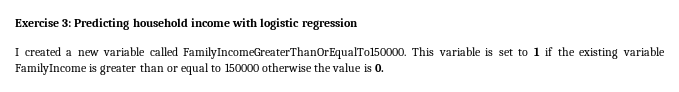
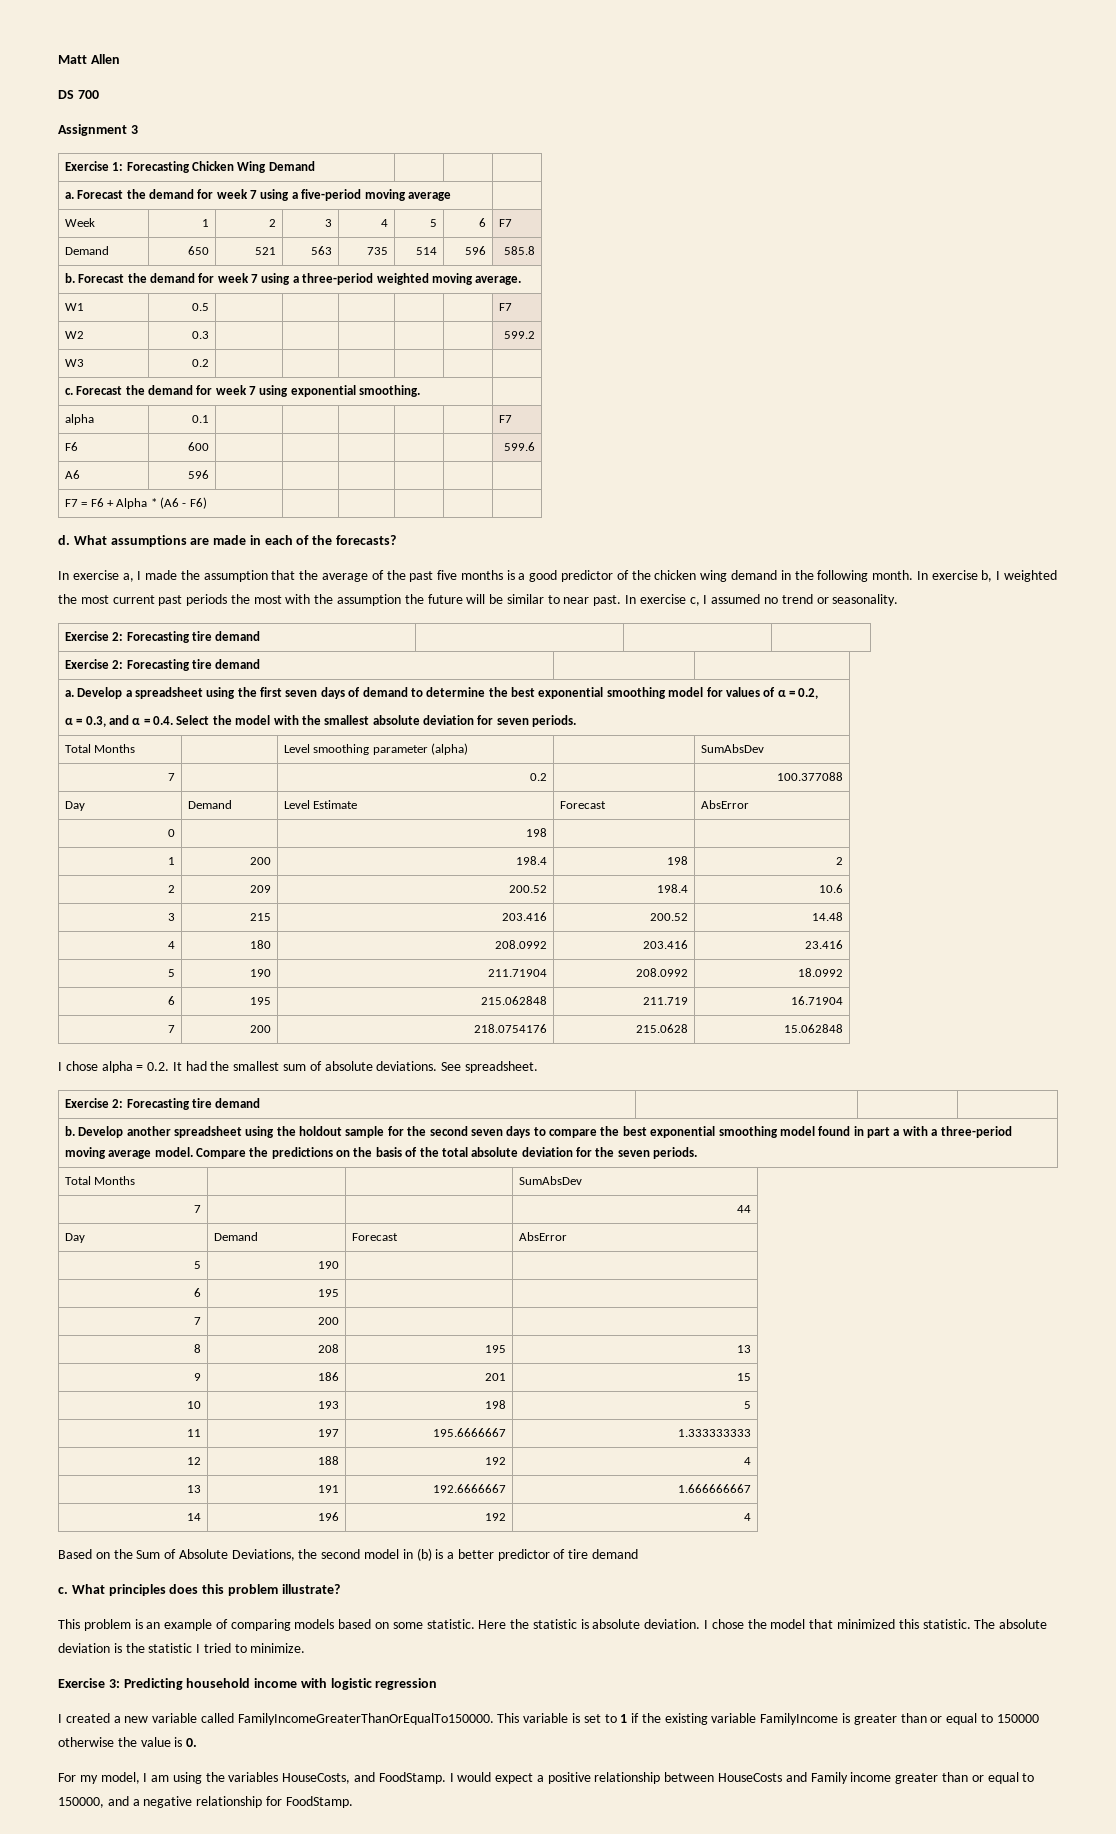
+ Matt Allen
+ DS 700
+ Assignment 3
+ Exercise 1: Forecasting Chicken Wing Demand | | |
+ a. Forecast the demand for week 7 using a five-period moving average |
+ Week | 1 | 2 | 3 | 4 | 5 | 6 | F7
+ Demand | 650 | 521 | 563 | 735 | 514 | 596 | 585.8
+ b. Forecast the demand for week 7 using a three-period weighted moving average.
+ W1 | 0.5 | | | | | | F7
+ W2 | 0.3 | | | | | | 599.2
+ W3 | 0.2 | | | | | |
+ c. Forecast the demand for week 7 using exponential smoothing. |
+ alpha | 0.1 | | | | | | F7
+ F6 | 600 | | | | | | 599.6
+ A6 | 596 | | | | | |
+ F7 = F6 + Alpha * (A6 - F6) | | | | |
+ d. What assumptions are made in each of the forecasts?
+ In exercise a, I made the assumption that the average of the past five months is a good predictor of the chicken wing demand in the following month. In exercise b, I weighted the most current past periods the most with the assumption the future will be similar to near past. In exercise c, I assumed no trend or seasonality.
+ Exercise 2: Forecasting tire demand | | |
+ Exercise 2: Forecasting tire demand | |
+ a. Develop a spreadsheet using the first seven days of demand to determine the best exponential smoothing model for values of α = 0.2,
+ α = 0.3, and α = 0.4. Select the model with the smallest absolute deviation for seven periods.
+ Total Months | | Level smoothing parameter (alpha) | | SumAbsDev
+ 7 | | 0.2 | | 100.377088
+ Day | Demand | Level Estimate | Forecast | AbsError
+ 0 | | 198 | |
+ 1 | 200 | 198.4 | 198 | 2
+ 2 | 209 | 200.52 | 198.4 | 10.6
+ 3 | 215 | 203.416 | 200.52 | 14.48
+ 4 | 180 | 208.0992 | 203.416 | 23.416
+ 5 | 190 | 211.71904 | 208.0992 | 18.0992
+ 6 | 195 | 215.062848 | 211.719 | 16.71904
+ 7 | 200 | 218.0754176 | 215.0628 | 15.062848
+ I chose alpha = 0.2. It had the smallest sum of absolute deviations. See spreadsheet.
+ Exercise 2: Forecasting tire demand | | |
+ b. Develop another spreadsheet using the holdout sample for the second seven days to compare the best exponential smoothing model found in part a with a three-period moving average model. Compare the predictions on the basis of the total absolute deviation for the seven periods.
+ Total Months | | | SumAbsDev
+ 7 | | | 44
+ Day | Demand | Forecast | AbsError
+ 5 | 190 | |
+ 6 | 195 | |
+ 7 | 200 | |
+ 8 | 208 | 195 | 13
+ 9 | 186 | 201 | 15
+ 10 | 193 | 198 | 5
+ 11 | 197 | 195.6666667 | 1.333333333
+ 12 | 188 | 192 | 4
+ 13 | 191 | 192.6666667 | 1.666666667
+ 14 | 196 | 192 | 4
+ Based on the Sum of Absolute Deviations, the second model in (b) is a better predictor of tire demand
+ c. What principles does this problem illustrate?
+ This problem is an example of comparing models based on some statistic. Here the statistic is absolute deviation. I chose the model that minimized this statistic. The absolute deviation is the statistic I tried to minimize.
+ For my model, I am using the variables HouseCosts, and FoodStamp. I would expect a positive relationship between HouseCosts and Family income greater than or equal to 150000, and a negative relationship for FoodStamp.

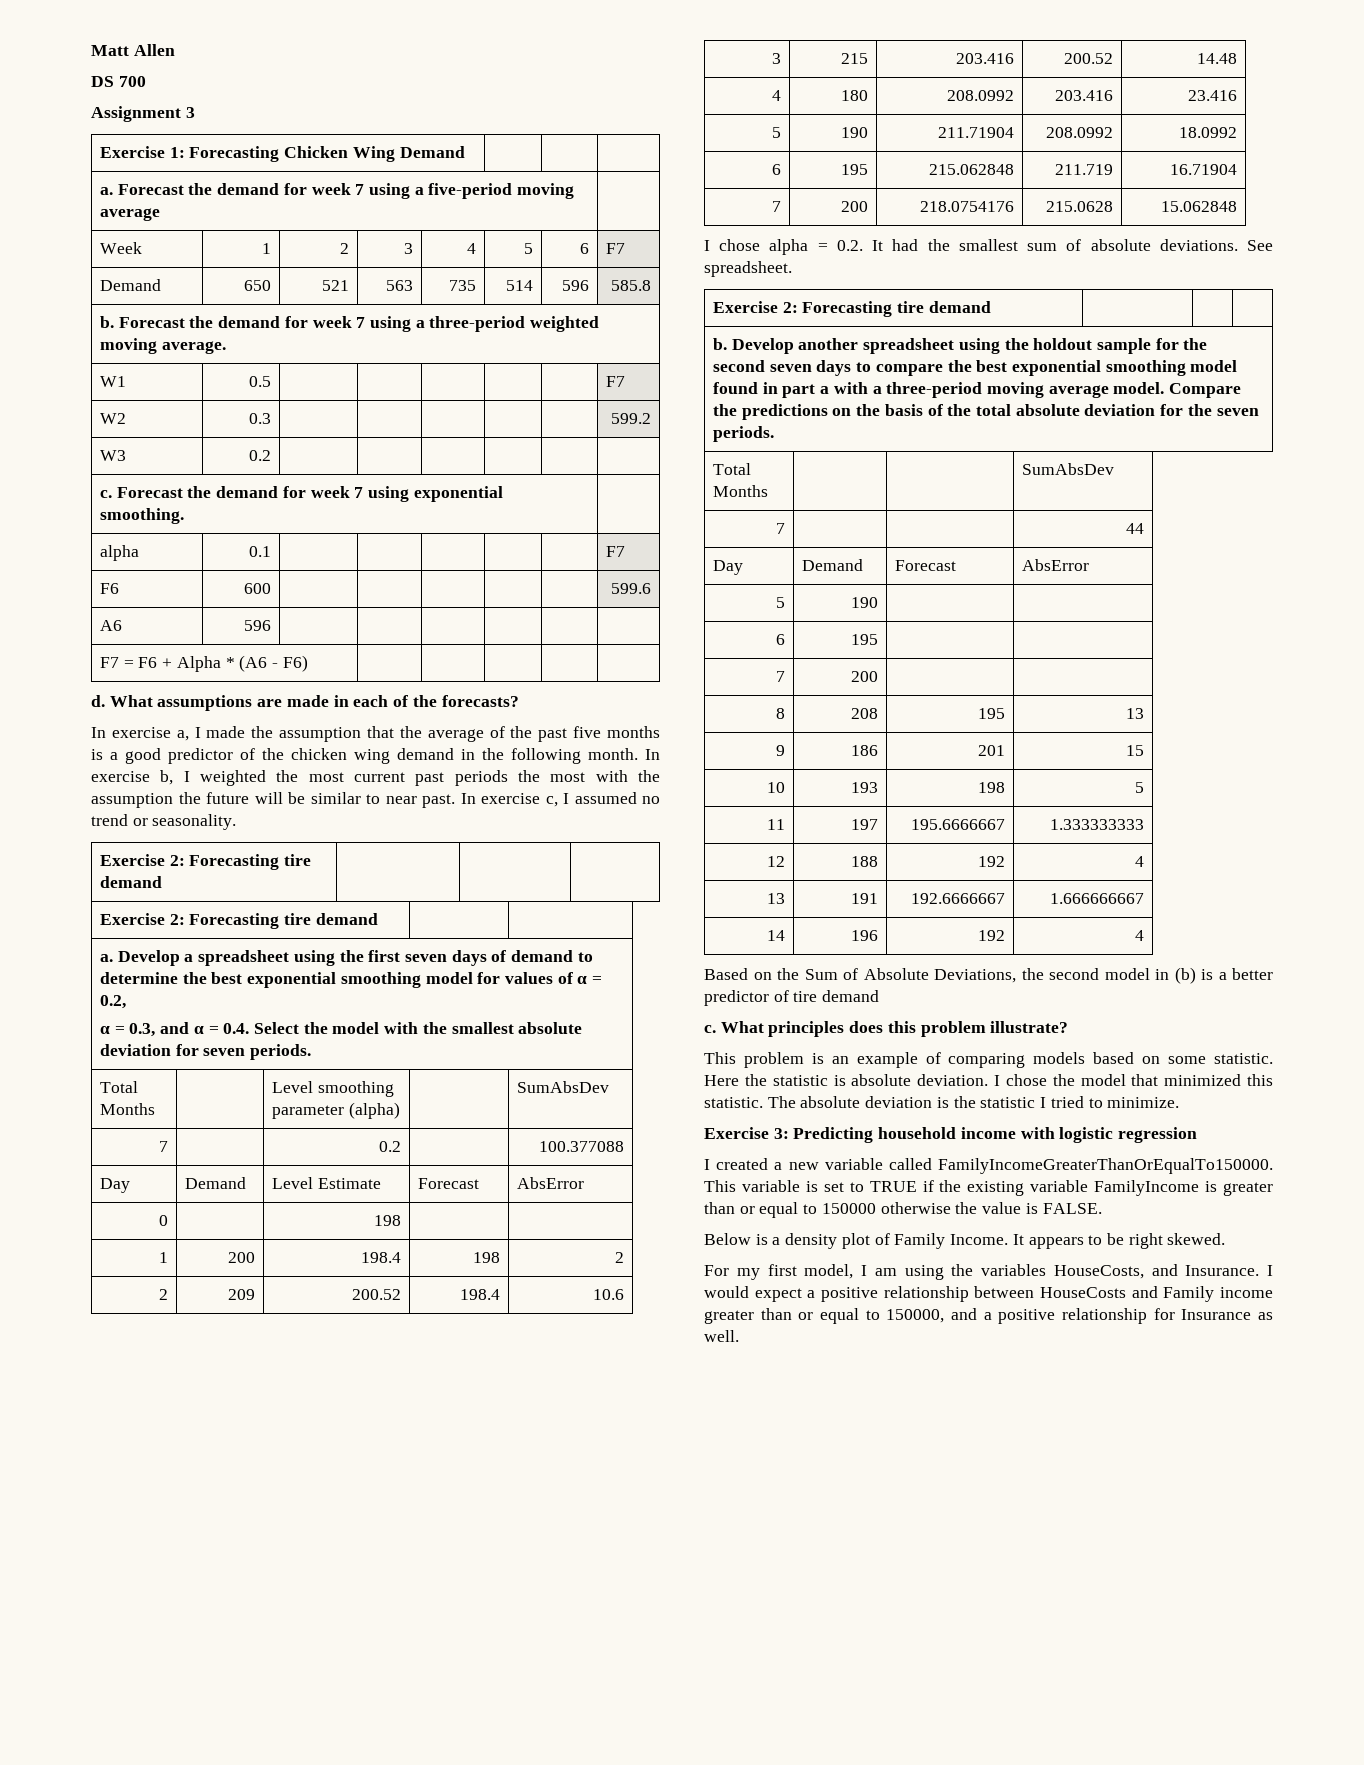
- This variable is set to 1 if the existing variable FamilyIncome is greater than or equal to 150000 otherwise the value is 0.
+ This variable is set to TRUE if the existing variable FamilyIncome is greater than or equal to 150000 otherwise the value is FALSE.
+ Below is a density plot of Family Income. It appears to be right skewed.
- For my model, I am using the variables HouseCosts, and FoodStamp.
+ For my first model, I am using the variables HouseCosts, and Insurance.
- I would expect a positive relationship between HouseCosts and Family income greater than or equal to 150000, and a negative relationship for FoodStamp.
+ I would expect a positive relationship between HouseCosts and Family income greater than or equal to 150000, and a positive relationship for Insurance as well.

